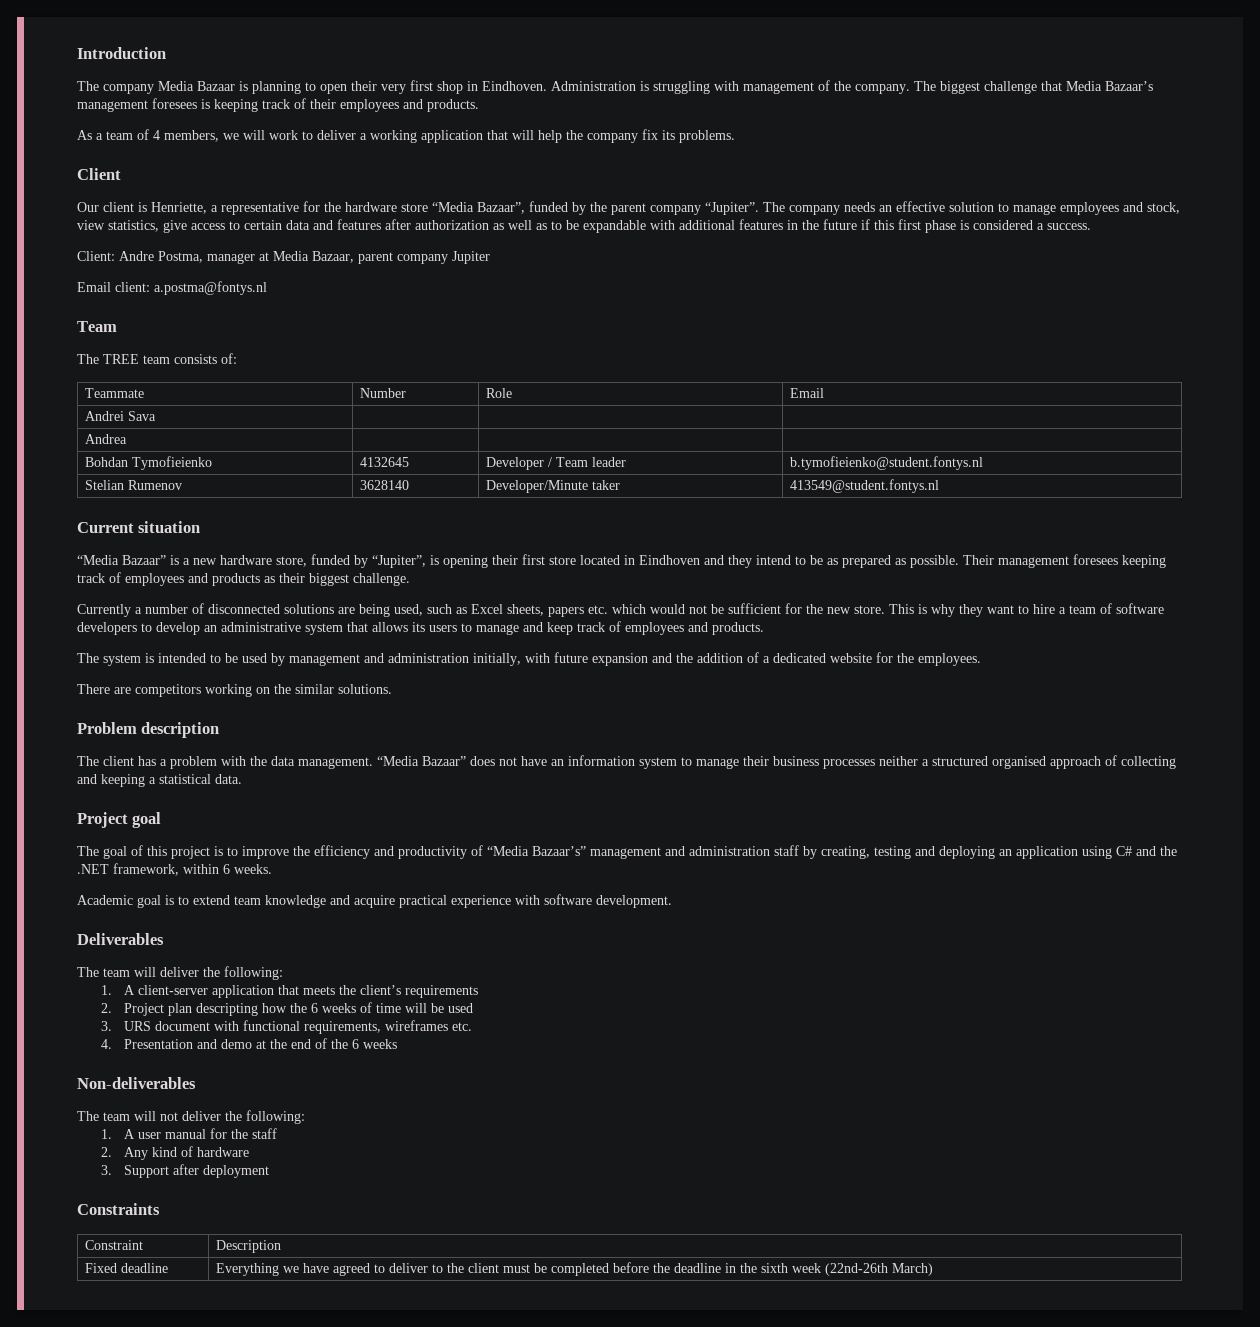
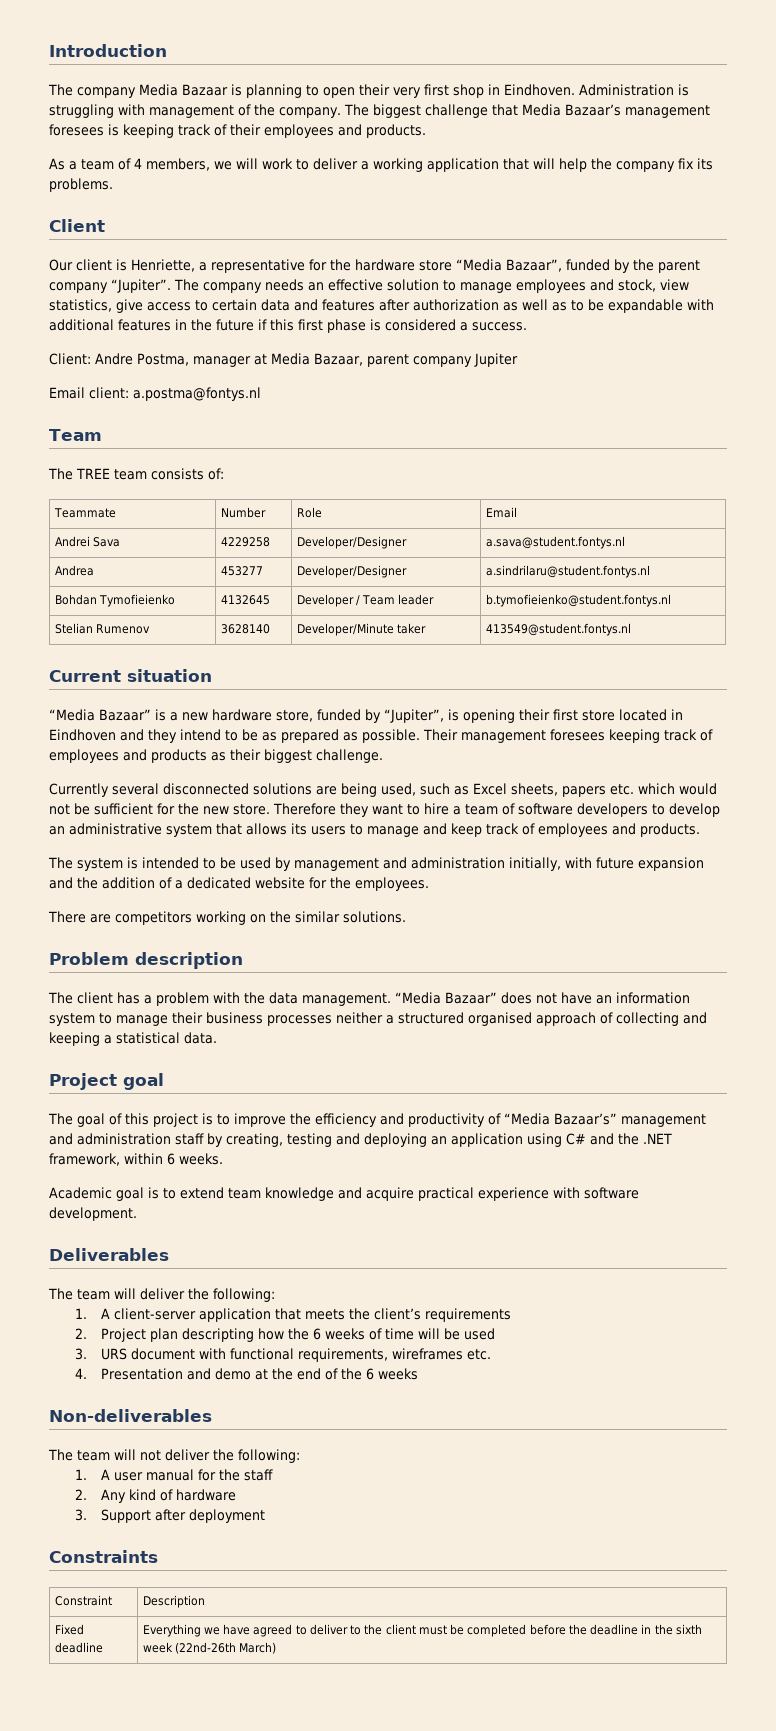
- Andrei Sava | | |
- Andrea | | |
+ Andrei Sava | 4229258 | Developer/Designer | a.sava@student.fontys.nl
+ Andrea | 453277 | Developer/Designer | a.sindrilaru@student.fontys.nl
- Currently a number of disconnected solutions are being used, such as Excel sheets, papers etc. which would not be sufficient for the new store.
+ Currently several disconnected solutions are being used, such as Excel sheets, papers etc. which would not be sufficient for the new store.
- This is why they want to hire a team of software developers to develop an administrative system that allows its users to manage and keep track of employees and products.
+ Therefore they want to hire a team of software developers to develop an administrative system that allows its users to manage and keep track of employees and products.

